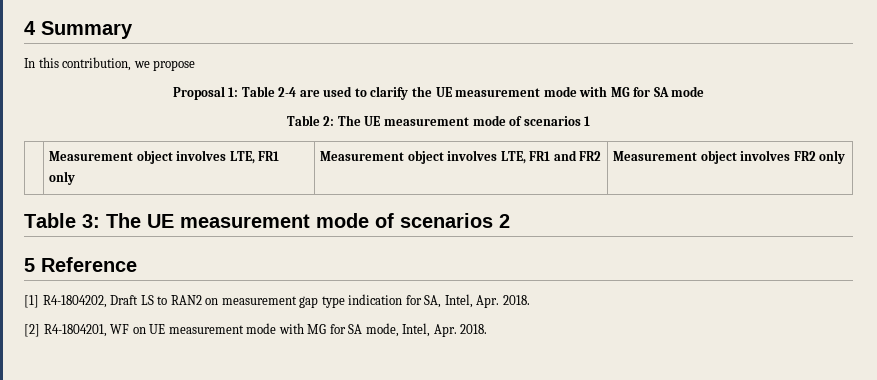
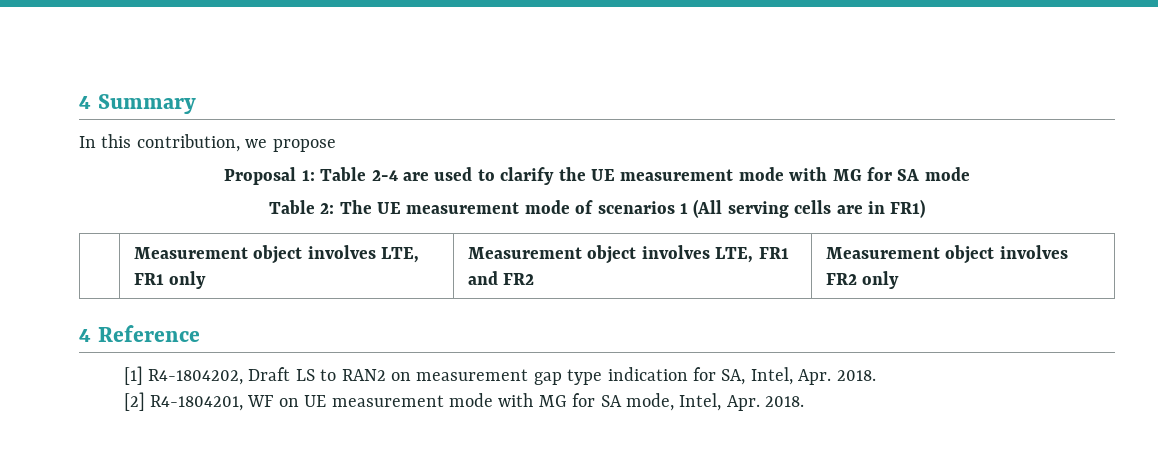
- Table 2: The UE measurement mode of scenarios 1
+ Table 2: The UE measurement mode of scenarios 1 (All serving cells are in FR1)
- Table 3: The UE measurement mode of scenarios 2
- 5 Reference
+ 4 Reference

